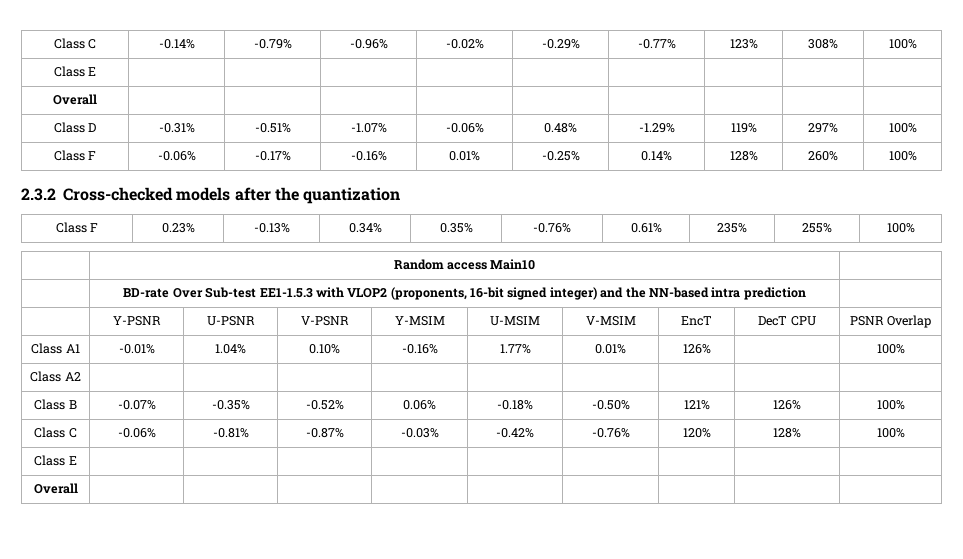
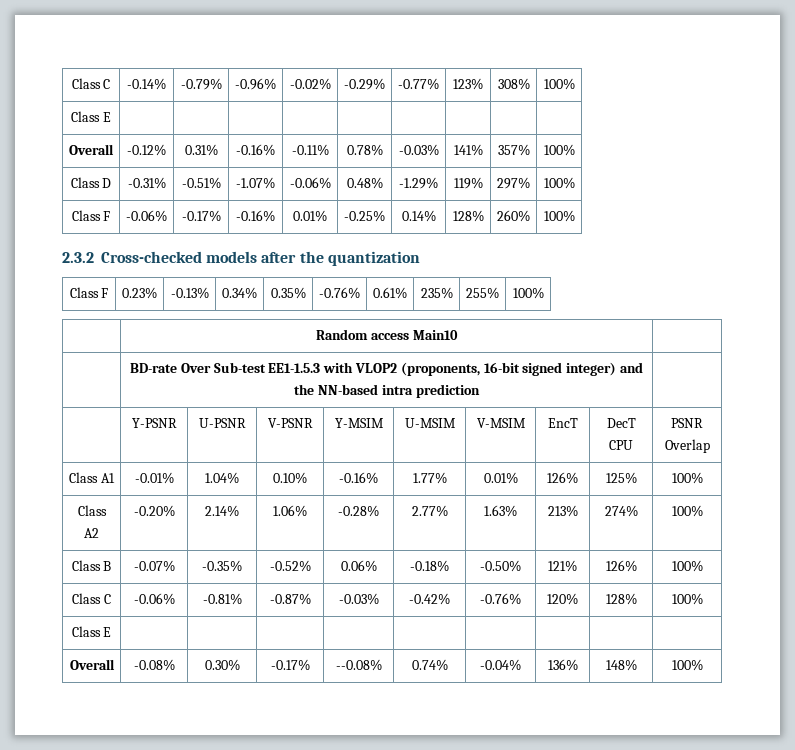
  Class C | -0.14% | -0.79% | -0.96% | -0.02% | -0.29% | -0.77% | 123% | 308% | 100%
  Class E | | | | | | | | |
- Overall | | | | | | | | |
+ Overall | -0.12% | 0.31% | -0.16% | -0.11% | 0.78% | -0.03% | 141% | 357% | 100%
- Class A1 | -0.01% | 1.04% | 0.10% | -0.16% | 1.77% | 0.01% | 126% | | 100%
+ Class A1 | -0.01% | 1.04% | 0.10% | -0.16% | 1.77% | 0.01% | 126% | 125% | 100%
- Class A2 | | | | | | | | |
+ Class A2 | -0.20% | 2.14% | 1.06% | -0.28% | 2.77% | 1.63% | 213% | 274% | 100%
  Class C | -0.06% | -0.81% | -0.87% | -0.03% | -0.42% | -0.76% | 120% | 128% | 100%
  Class E | | | | | | | | |
- Overall | | | | | | | | |
+ Overall | -0.08% | 0.30% | -0.17% | --0.08% | 0.74% | -0.04% | 136% | 148% | 100%

